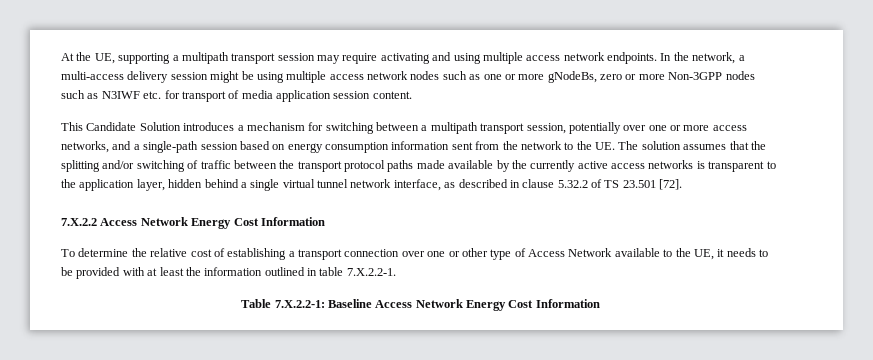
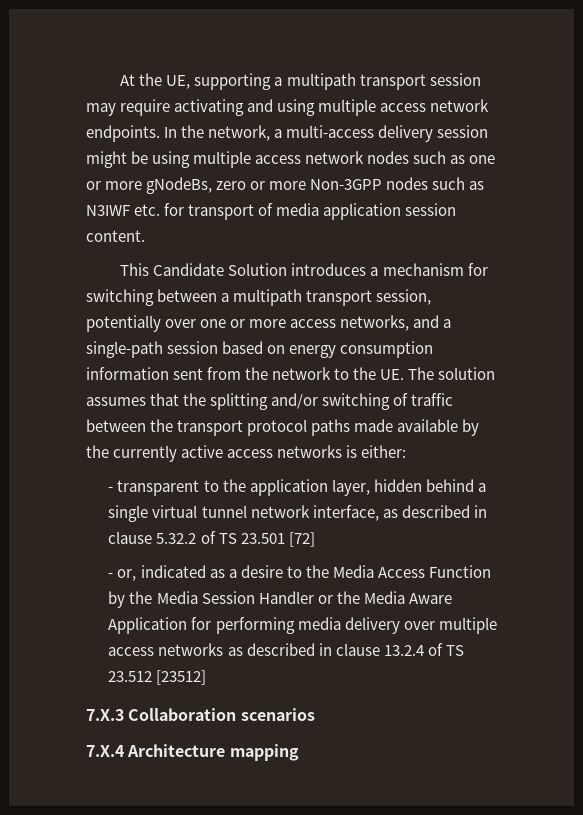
- This Candidate Solution introduces a mechanism for switching between a multipath transport session, potentially over one or more access networks, and a single-path session based on energy consumption information sent from the network to the UE. The solution assumes that the splitting and/or switching of traffic between the transport protocol paths made available by the currently active access networks is transparent to the application layer, hidden behind a single virtual tunnel network interface, as described in clause 5.32.2 of TS 23.501 [72].
- 7.X.2.2 Access Network Energy Cost Information
- To determine the relative cost of establishing a transport connection over one or other type of Access Network available to the UE, it needs to be provided with at least the information outlined in table 7.X.2.2-1.
- Table 7.X.2.2-1: Baseline Access Network Energy Cost Information
+ This Candidate Solution introduces a mechanism for switching between a multipath transport session, potentially over one or more access networks, and a single-path session based on energy consumption information sent from the network to the UE. The solution assumes that the splitting and/or switching of traffic between the transport protocol paths made available by the currently active access networks is either:
+ - transparent to the application layer, hidden behind a single virtual tunnel network interface, as described in clause 5.32.2 of TS 23.501 [72]
+ - or, indicated as a desire to the Media Access Function by the Media Session Handler or the Media Aware Application for performing media delivery over multiple access networks as described in clause 13.2.4 of TS 23.512 [23512]
+ 7.X.3 Collaboration scenarios
+ 7.X.4 Architecture mapping

